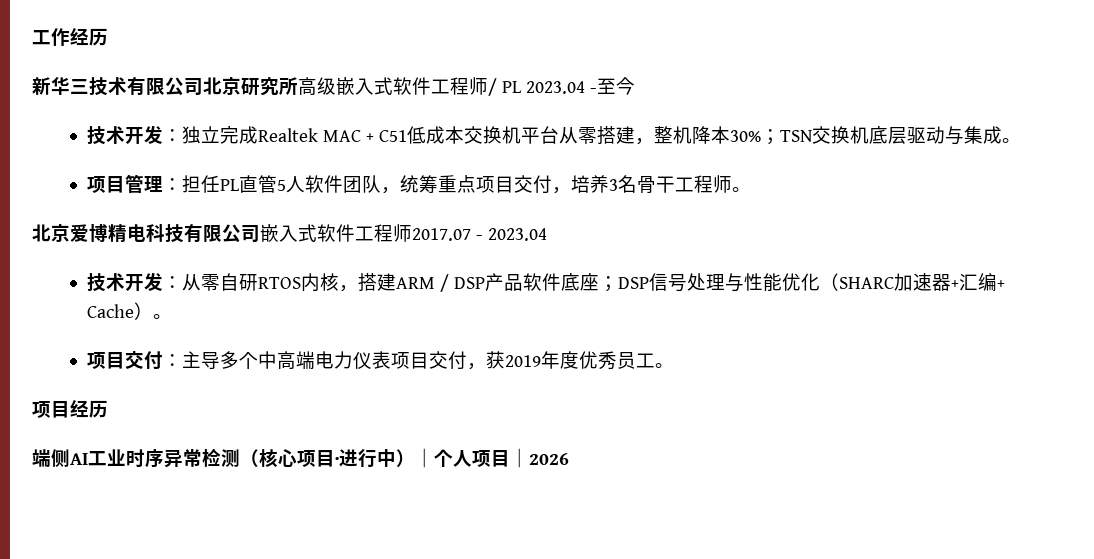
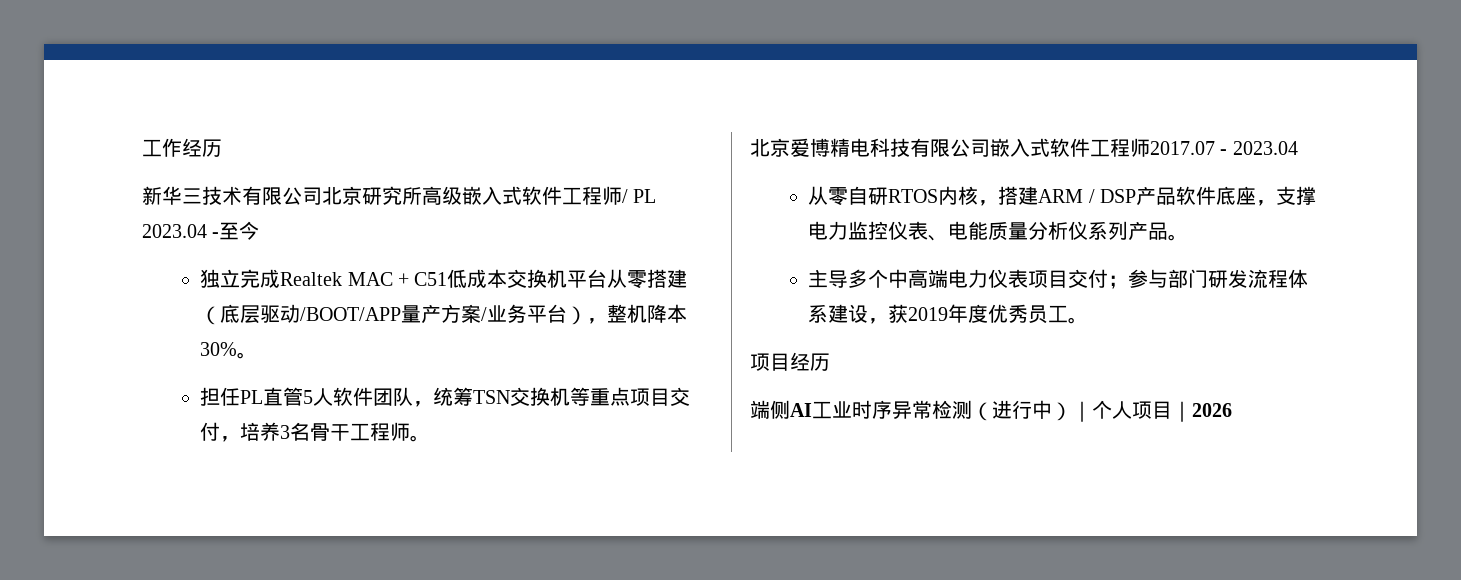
- 技术开发：独立完成Realtek MAC + C51低成本交换机平台从零搭建，整机降本30%；TSN交换机底层驱动与集成。
- 项目管理：担任PL直管5人软件团队，统筹重点项目交付，培养3名骨干工程师。
+ 独立完成Realtek MAC + C51低成本交换机平台从零搭建（底层驱动/BOOT/APP量产方案/业务平台），整机降本30%。
+ 担任PL直管5人软件团队，统筹TSN交换机等重点项目交付，培养3名骨干工程师。
- 技术开发：从零自研RTOS内核，搭建ARM / DSP产品软件底座；DSP信号处理与性能优化（SHARC加速器+汇编+ Cache）。
- 项目交付：主导多个中高端电力仪表项目交付，获2019年度优秀员工。
+ 从零自研RTOS内核，搭建ARM / DSP产品软件底座，支撑电力监控仪表、电能质量分析仪系列产品。
+ 主导多个中高端电力仪表项目交付；参与部门研发流程体系建设，获2019年度优秀员工。
- 端侧AI工业时序异常检测（核心项目·进行中）｜个人项目｜2026
+ 端侧AI工业时序异常检测（进行中）｜个人项目｜2026

